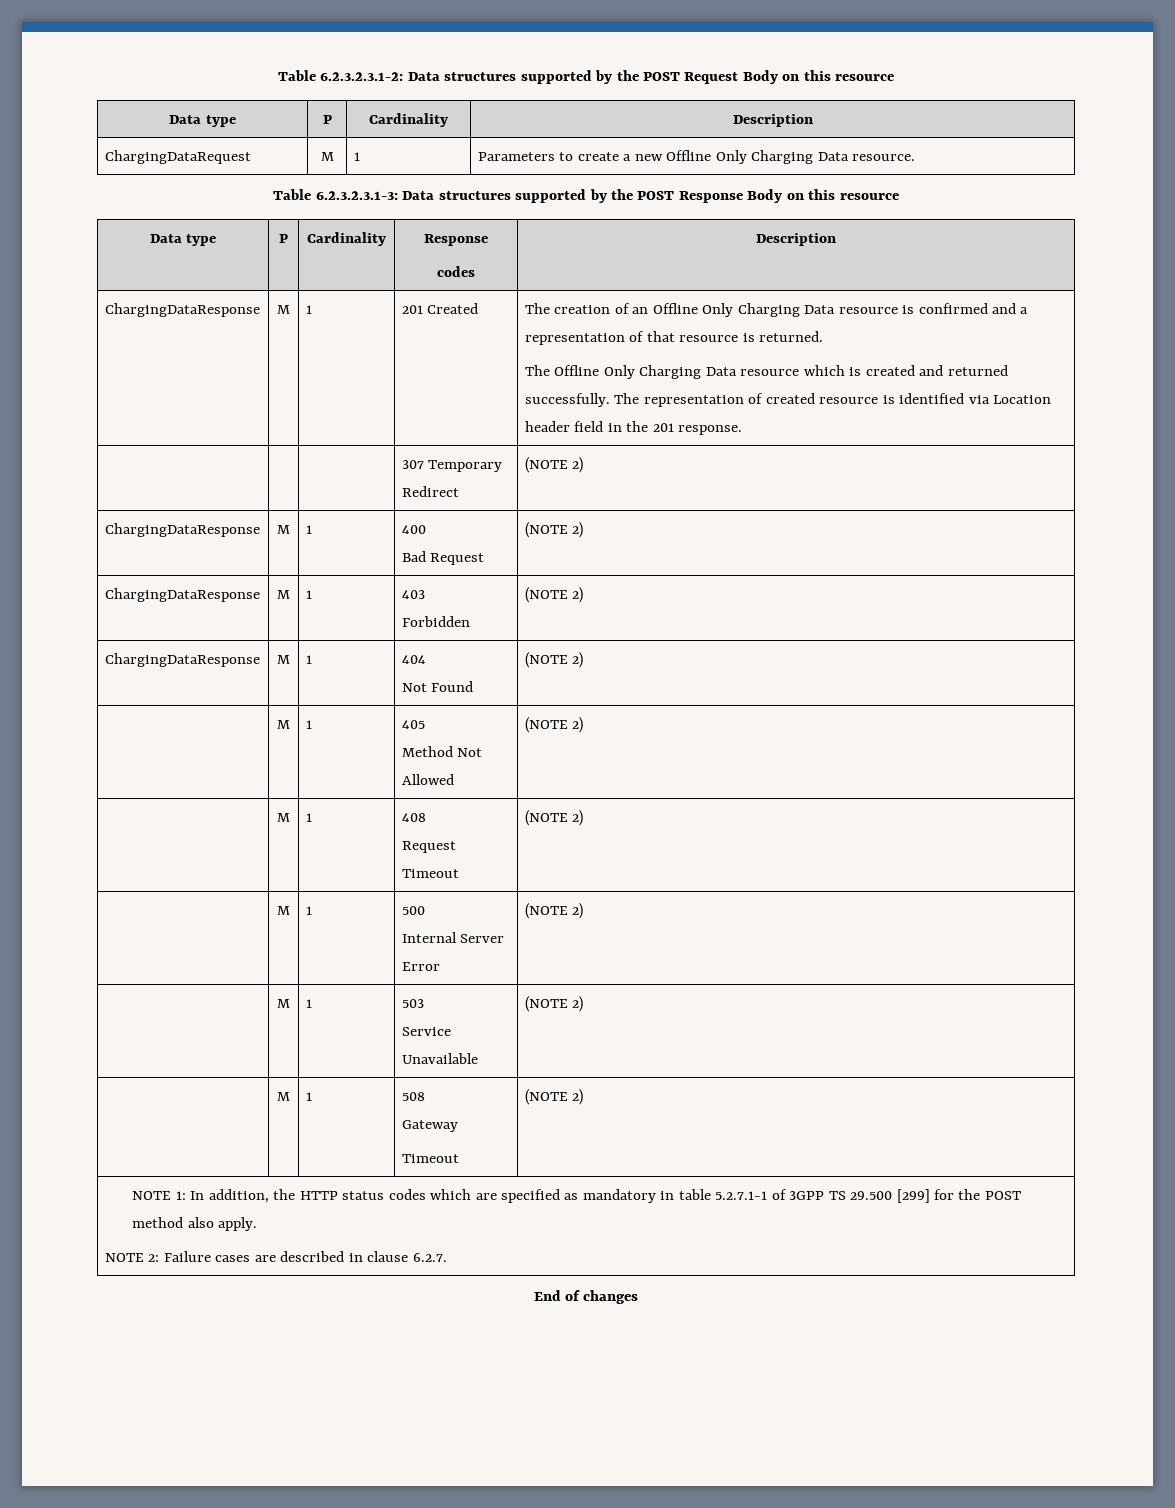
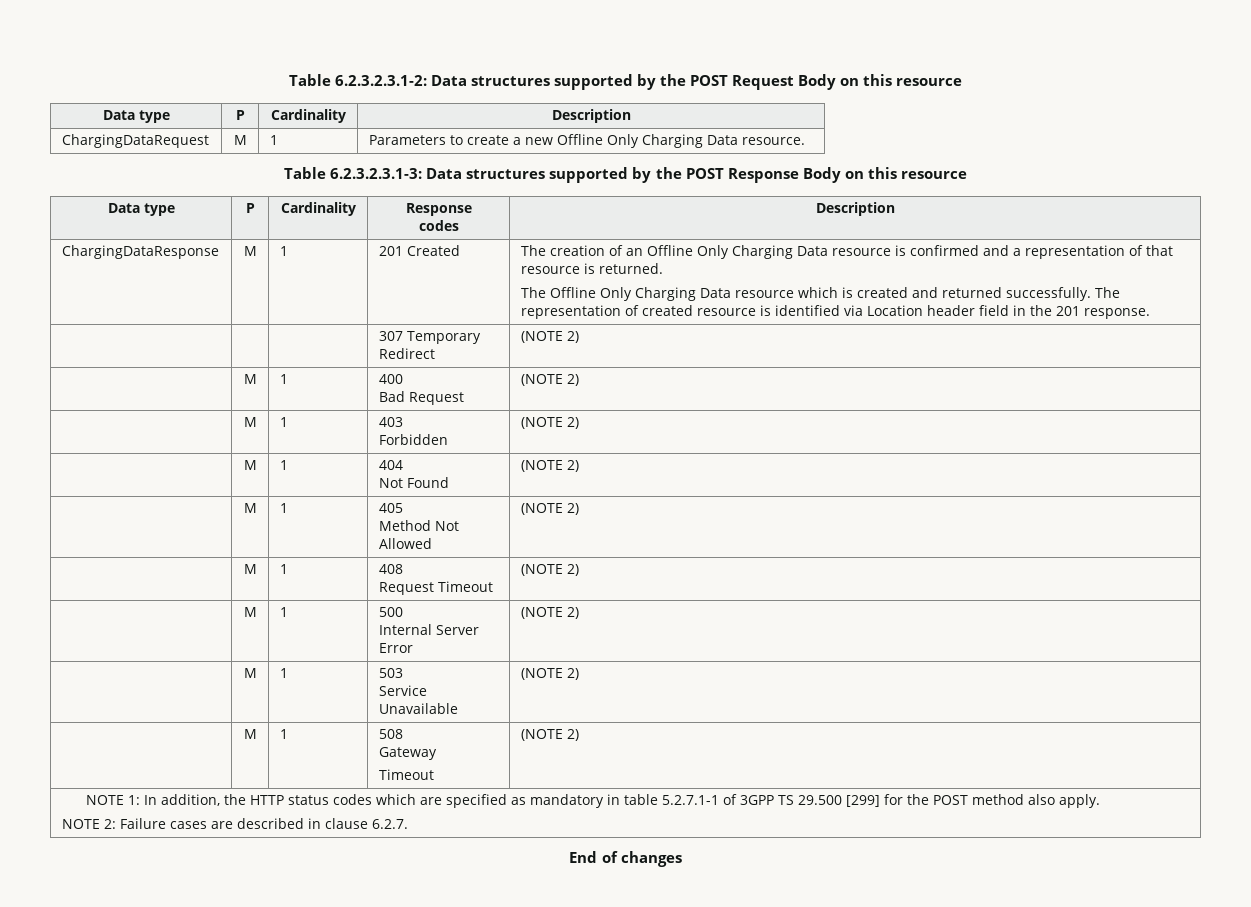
- ChargingDataResponse | M | 1 | 400
+ | M | 1 | 400
- ChargingDataResponse | M | 1 | 403
+ | M | 1 | 403
- ChargingDataResponse | M | 1 | 404
+ | M | 1 | 404

